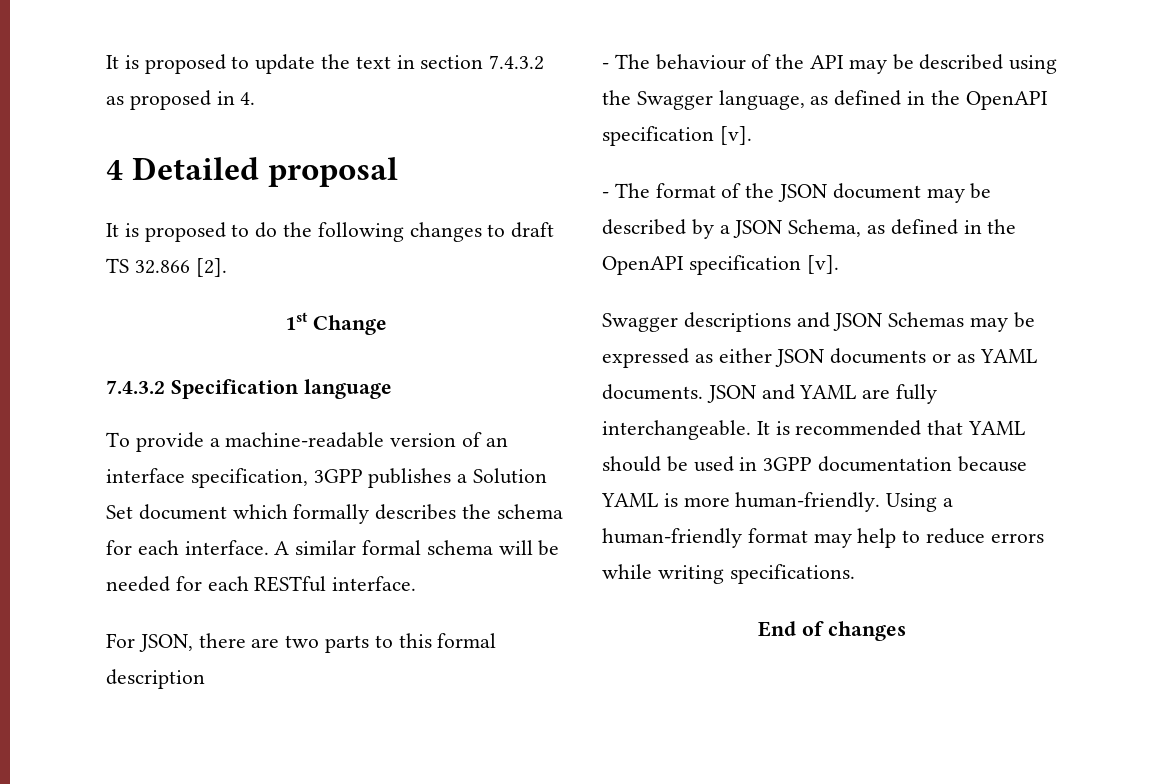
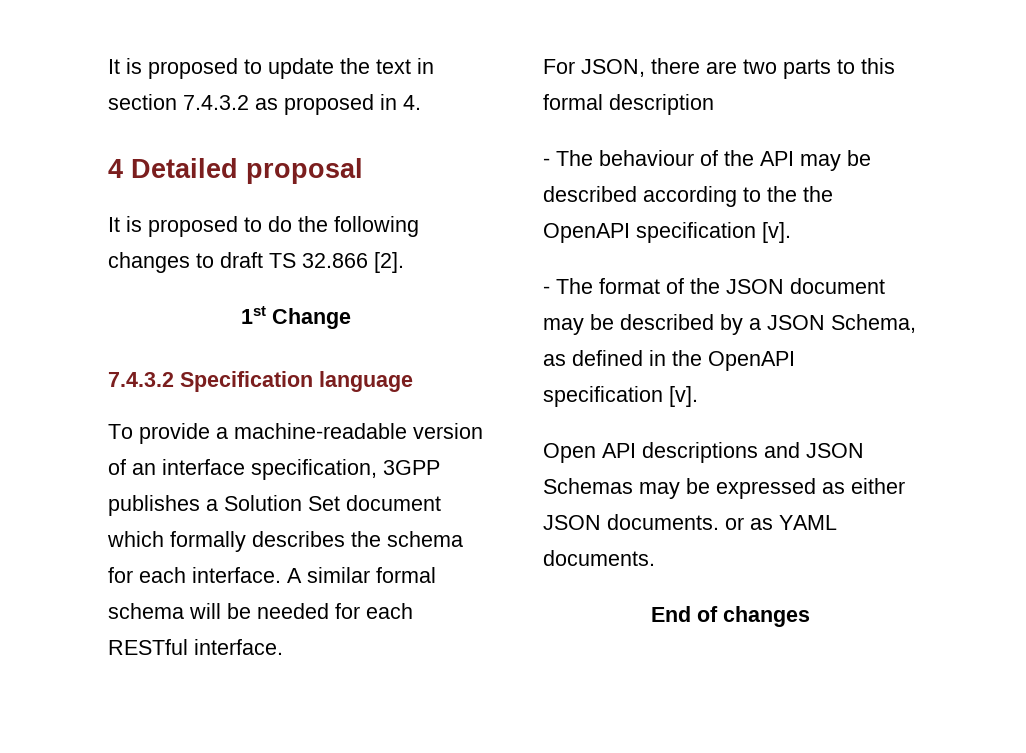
- - The behaviour of the API may be described using the Swagger language, as defined in the OpenAPI specification [v].
+ - The behaviour of the API may be described according to the the OpenAPI specification [v].
- Swagger descriptions and JSON Schemas may be expressed as either JSON documents or as YAML documents. JSON and YAML are fully interchangeable. It is recommended that YAML should be used in 3GPP documentation because YAML is more human-friendly. Using a human-friendly format may help to reduce errors while writing specifications.
+ Open API descriptions and JSON Schemas may be expressed as either JSON documents. or as YAML documents.

